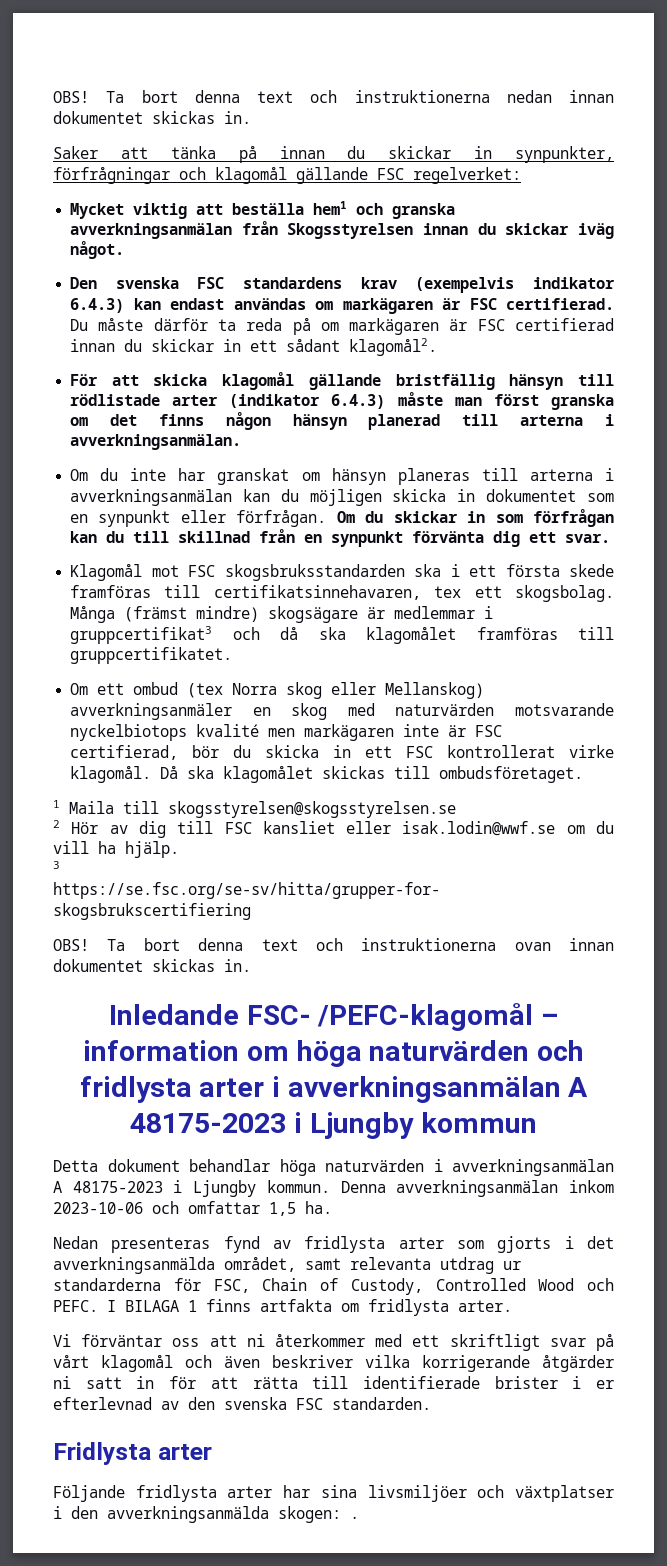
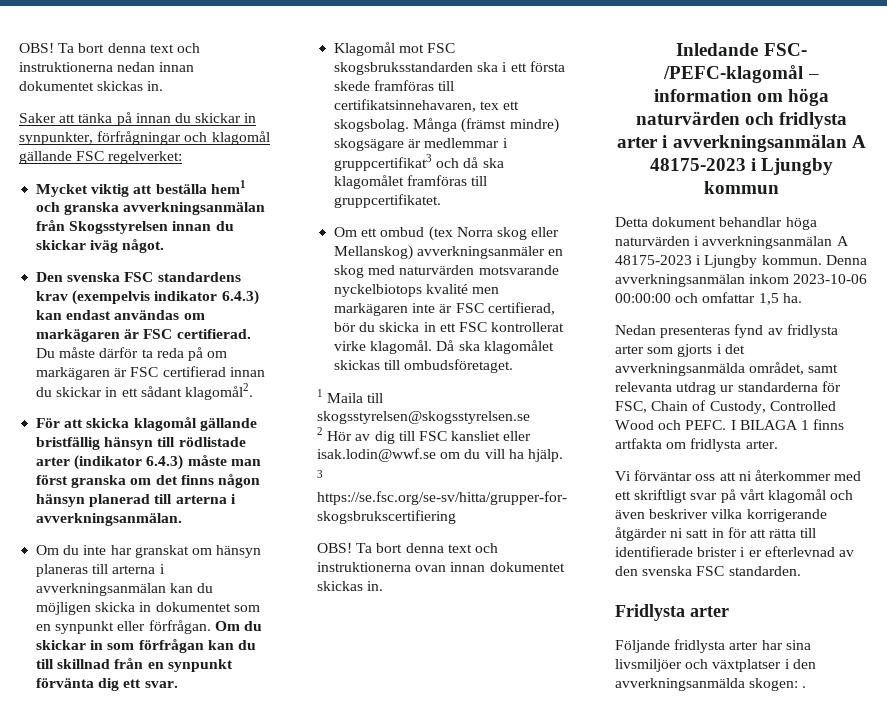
- Denna avverkningsanmälan inkom 2023-10-06 och omfattar 1,5 ha.
+ Denna avverkningsanmälan inkom 2023-10-06 00:00:00 och omfattar 1,5 ha.

